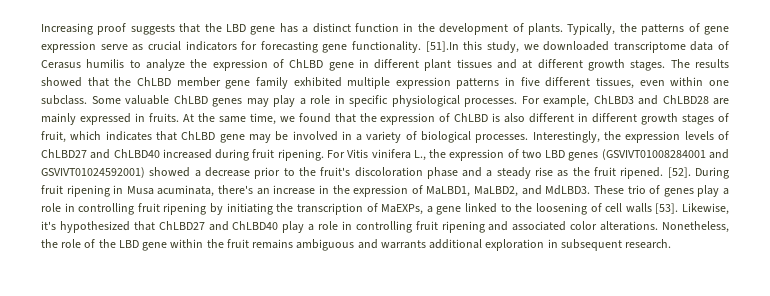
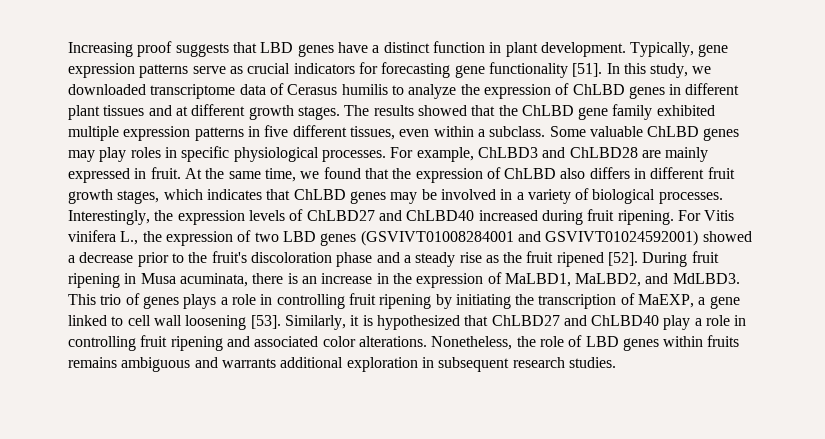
- Increasing proof suggests that the LBD gene has a distinct function in the development of plants. Typically, the patterns of gene expression serve as crucial indicators for forecasting gene functionality. [51].In this study, we downloaded transcriptome data of Cerasus humilis to analyze the expression of ChLBD gene in different plant tissues and at different growth stages.
+ Increasing proof suggests that LBD genes have a distinct function in plant development. Typically, gene expression patterns serve as crucial indicators for forecasting gene functionality [51]. In this study, we downloaded transcriptome data of Cerasus humilis to analyze the expression of ChLBD genes in different plant tissues and at different growth stages.
- The results showed that the ChLBD member gene family exhibited multiple expression patterns in five different tissues, even within one subclass.
+ The results showed that the ChLBD gene family exhibited multiple expression patterns in five different tissues, even within a subclass.
- Some valuable ChLBD genes may play a role in specific physiological processes.
+ Some valuable ChLBD genes may play roles in specific physiological processes.
- For example, ChLBD3 and ChLBD28 are mainly expressed in fruits.
+ For example, ChLBD3 and ChLBD28 are mainly expressed in fruit.
- At the same time, we found that the expression of ChLBD is also different in different growth stages of fruit, which indicates that ChLBD gene may be involved in a variety of biological processes.
+ At the same time, we found that the expression of ChLBD also differs in different fruit growth stages, which indicates that ChLBD genes may be involved in a variety of biological processes.
- For Vitis vinifera L., the expression of two LBD genes (GSVIVT01008284001 and GSVIVT01024592001) showed a decrease prior to the fruit's discoloration phase and a steady rise as the fruit ripened. [52].
+ For Vitis vinifera L., the expression of two LBD genes (GSVIVT01008284001 and GSVIVT01024592001) showed a decrease prior to the fruit's discoloration phase and a steady rise as the fruit ripened [52].
- During fruit ripening in Musa acuminata, there's an increase in the expression of MaLBD1, MaLBD2, and MdLBD3.
+ During fruit ripening in Musa acuminata, there is an increase in the expression of MaLBD1, MaLBD2, and MdLBD3.
- These trio of genes play a role in controlling fruit ripening by initiating the transcription of MaEXPs, a gene linked to the loosening of cell walls [53]. Likewise, it's hypothesized that ChLBD27 and ChLBD40 play a role in controlling fruit ripening and associated color alterations.
+ This trio of genes plays a role in controlling fruit ripening by initiating the transcription of MaEXP, a gene linked to cell wall loosening [53]. Similarly, it is hypothesized that ChLBD27 and ChLBD40 play a role in controlling fruit ripening and associated color alterations.
- Nonetheless, the role of the LBD gene within the fruit remains ambiguous and warrants additional exploration in subsequent research.
+ Nonetheless, the role of LBD genes within fruits remains ambiguous and warrants additional exploration in subsequent research studies.

